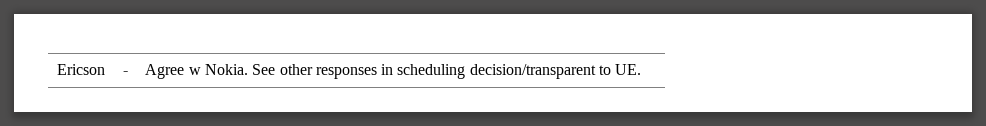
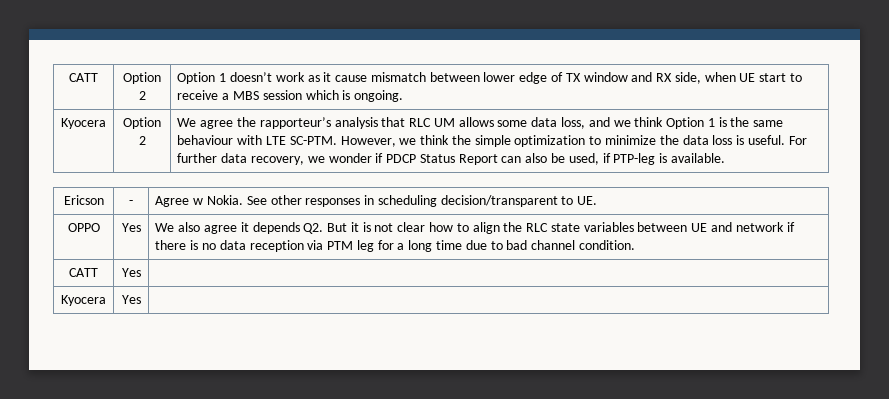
+ CATT | Option 2 | Option 1 doesn’t work as it cause mismatch between lower edge of TX window and RX side, when UE start to receive a MBS session which is ongoing.
+ Kyocera | Option 2 | We agree the rapporteur’s analysis that RLC UM allows some data loss, and we think Option 1 is the same behaviour with LTE SC-PTM. However, we think the simple optimization to minimize the data loss is useful. For further data recovery, we wonder if PDCP Status Report can also be used, if PTP-leg is available.
+ OPPO | Yes | We also agree it depends Q2. But it is not clear how to align the RLC state variables between UE and network if there is no data reception via PTM leg for a long time due to bad channel condition.
+ CATT | Yes |
+ Kyocera | Yes |

